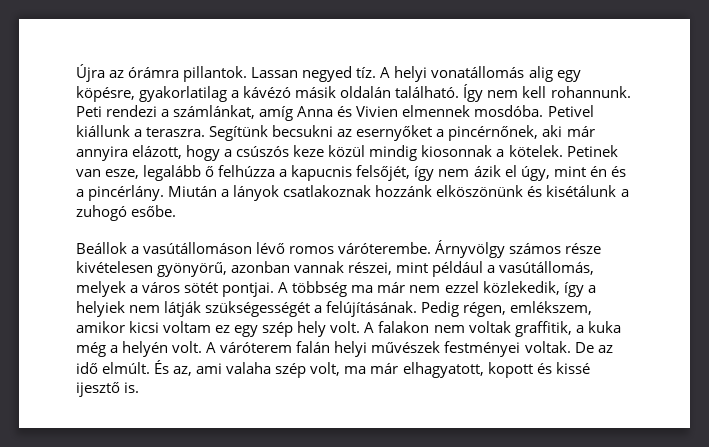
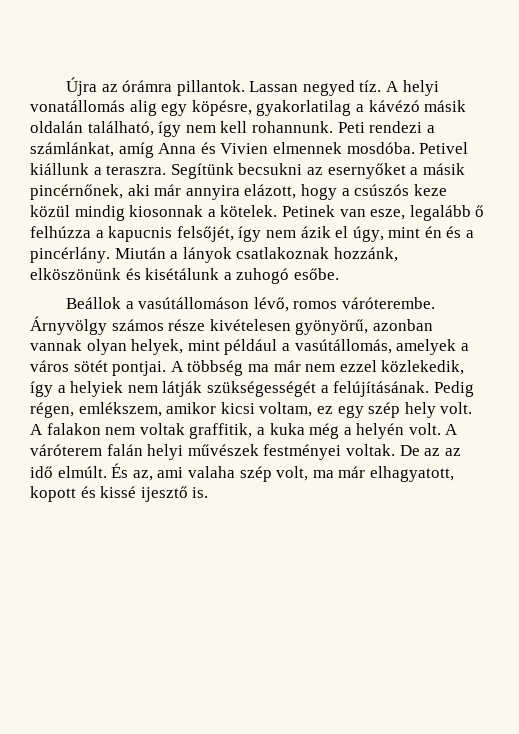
- A helyi vonatállomás alig egy köpésre, gyakorlatilag a kávézó másik oldalán található. Így nem kell rohannunk.
+ A helyi vonatállomás alig egy köpésre, gyakorlatilag a kávézó másik oldalán található, így nem kell rohannunk.
- Segítünk becsukni az esernyőket a pincérnőnek, aki már annyira elázott, hogy a csúszós keze közül mindig kiosonnak a kötelek.
+ Segítünk becsukni az esernyőket a másik pincérnőnek, aki már annyira elázott, hogy a csúszós keze közül mindig kiosonnak a kötelek.
- Miután a lányok csatlakoznak hozzánk elköszönünk és kisétálunk a zuhogó esőbe.
+ Miután a lányok csatlakoznak hozzánk, elköszönünk és kisétálunk a zuhogó esőbe.
- Beállok a vasútállomáson lévő romos váróterembe.
+ Beállok a vasútállomáson lévő, romos váróterembe.
- Árnyvölgy számos része kivételesen gyönyörű, azonban vannak részei, mint például a vasútállomás, melyek a város sötét pontjai.
+ Árnyvölgy számos része kivételesen gyönyörű, azonban vannak olyan helyek, mint például a vasútállomás, amelyek a város sötét pontjai.
- Pedig régen, emlékszem, amikor kicsi voltam ez egy szép hely volt.
+ Pedig régen, emlékszem, amikor kicsi voltam, ez egy szép hely volt.
- De az idő elmúlt.
+ De az az idő elmúlt.

